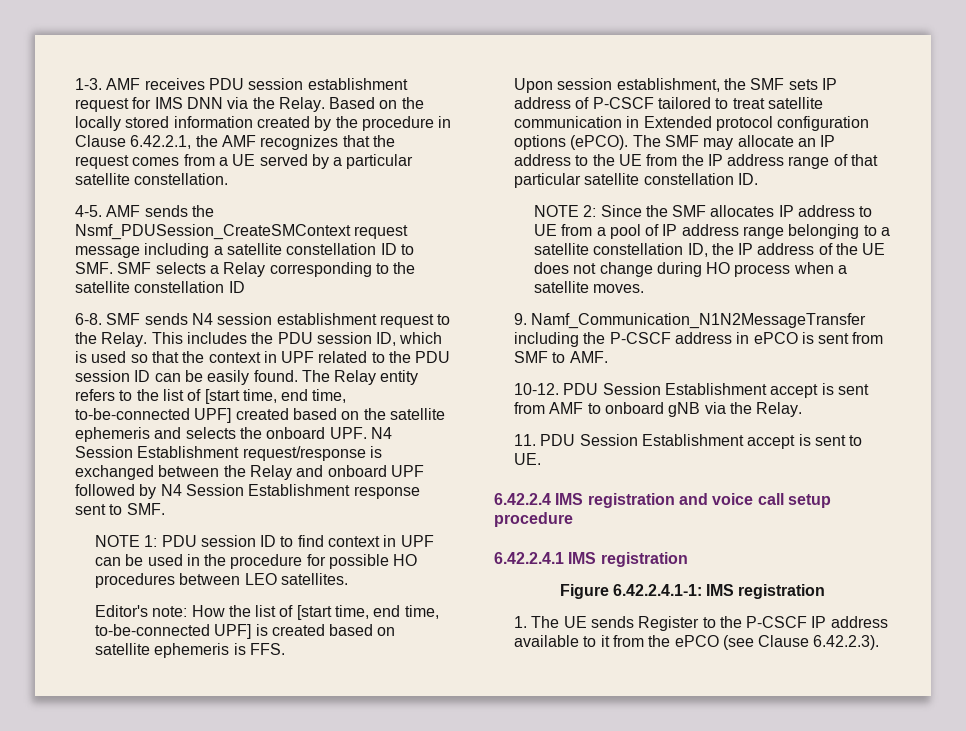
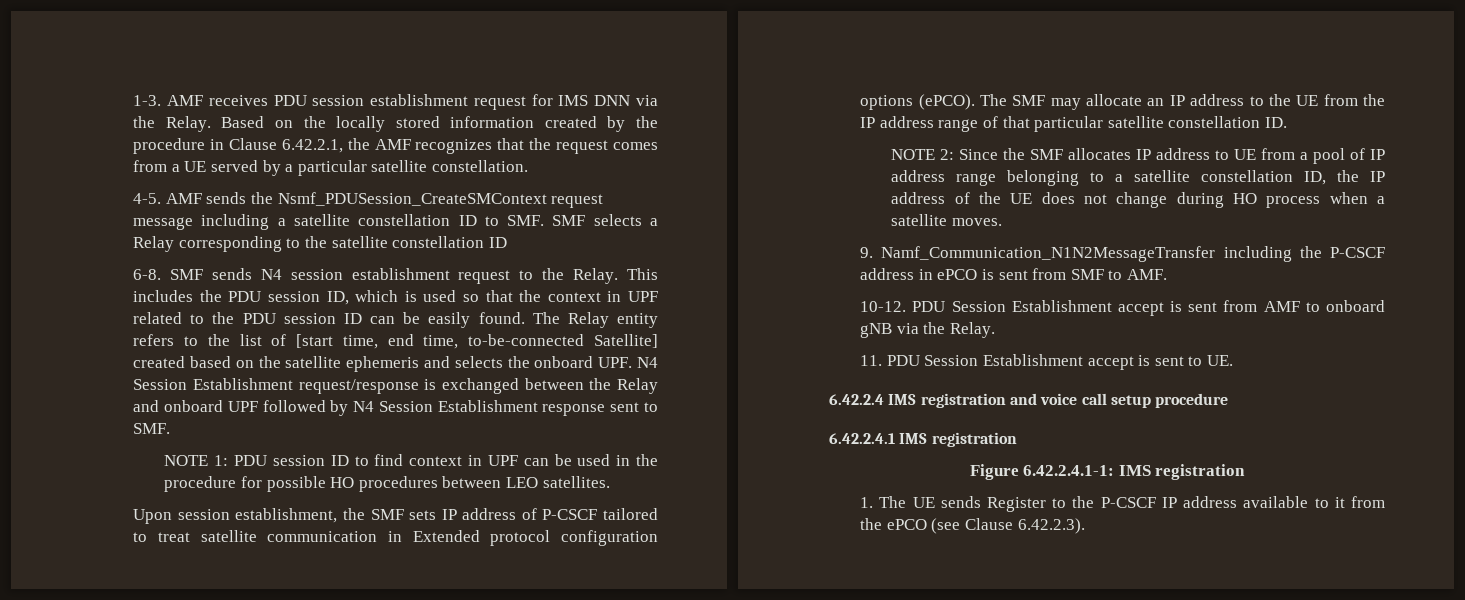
- The Relay entity refers to the list of [start time, end time, to-be-connected UPF] created based on the satellite ephemeris and selects the onboard UPF. N4 Session Establishment request/response is exchanged between the Relay and onboard UPF followed by N4 Session Establishment response sent to SMF.
+ The Relay entity refers to the list of [start time, end time, to-be-connected Satellite] created based on the satellite ephemeris and selects the onboard UPF. N4 Session Establishment request/response is exchanged between the Relay and onboard UPF followed by N4 Session Establishment response sent to SMF.
- Editor's note: How the list of [start time, end time, to-be-connected UPF] is created based on satellite ephemeris is FFS.

